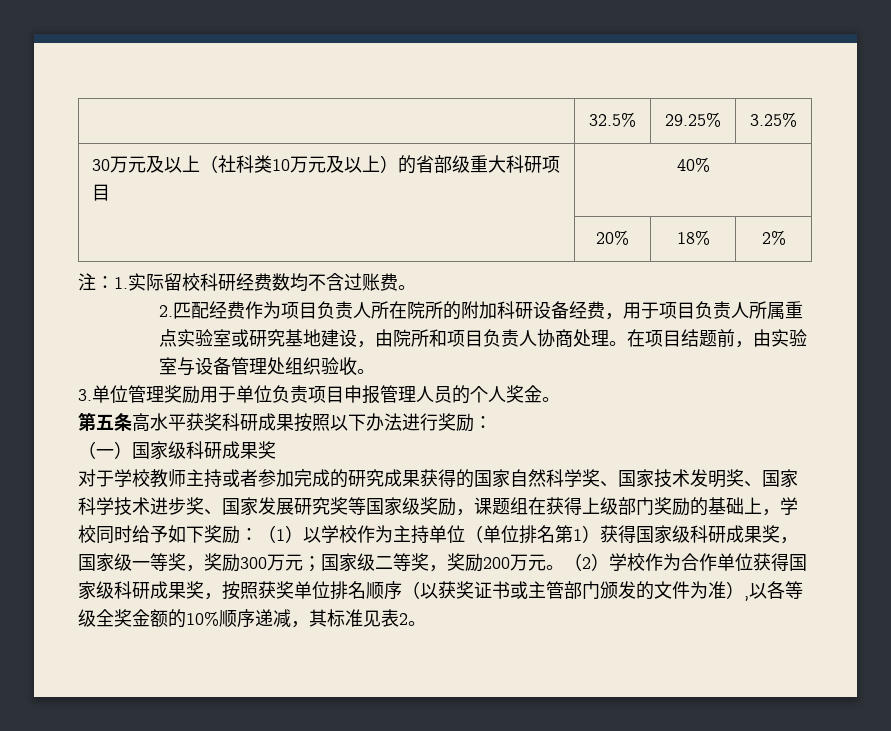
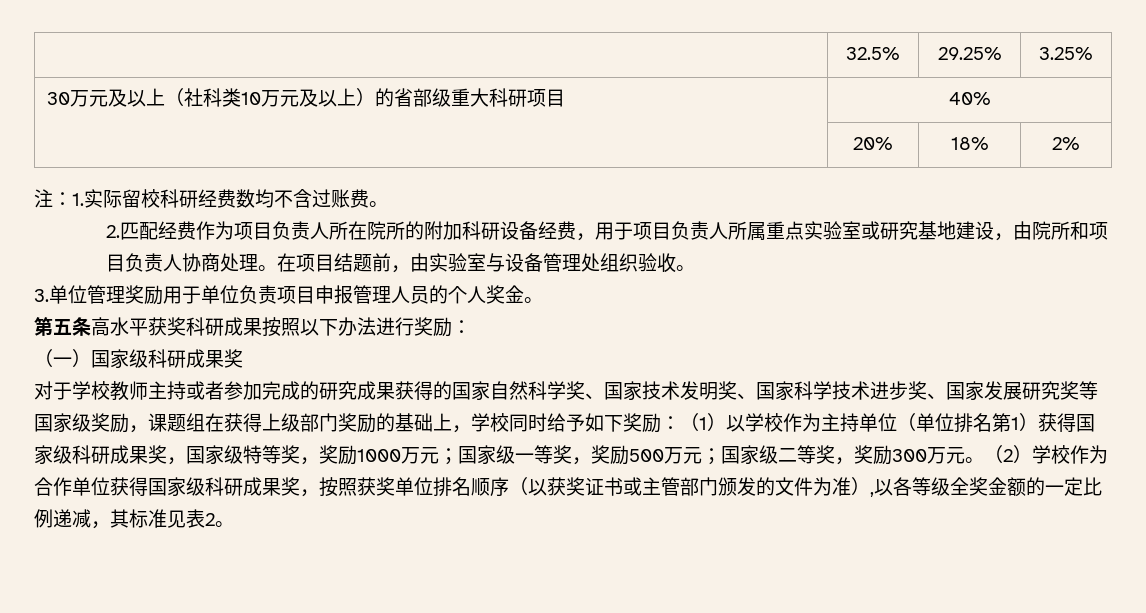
- （1）以学校作为主持单位（单位排名第1）获得国家级科研成果奖，国家级一等奖，奖励300万元；
+ （1）以学校作为主持单位（单位排名第1）获得国家级科研成果奖，国家级特等奖，奖励1000万元；国家级一等奖，奖励500万元；
- 国家级二等奖，奖励200万元。
+ 国家级二等奖，奖励300万元。
- （2）学校作为合作单位获得国家级科研成果奖，按照获奖单位排名顺序（以获奖证书或主管部门颁发的文件为准）,以各等级全奖金额的10%顺序递减，其标准见表2。
+ （2）学校作为合作单位获得国家级科研成果奖，按照获奖单位排名顺序（以获奖证书或主管部门颁发的文件为准）,以各等级全奖金额的一定比例递减，其标准见表2。

